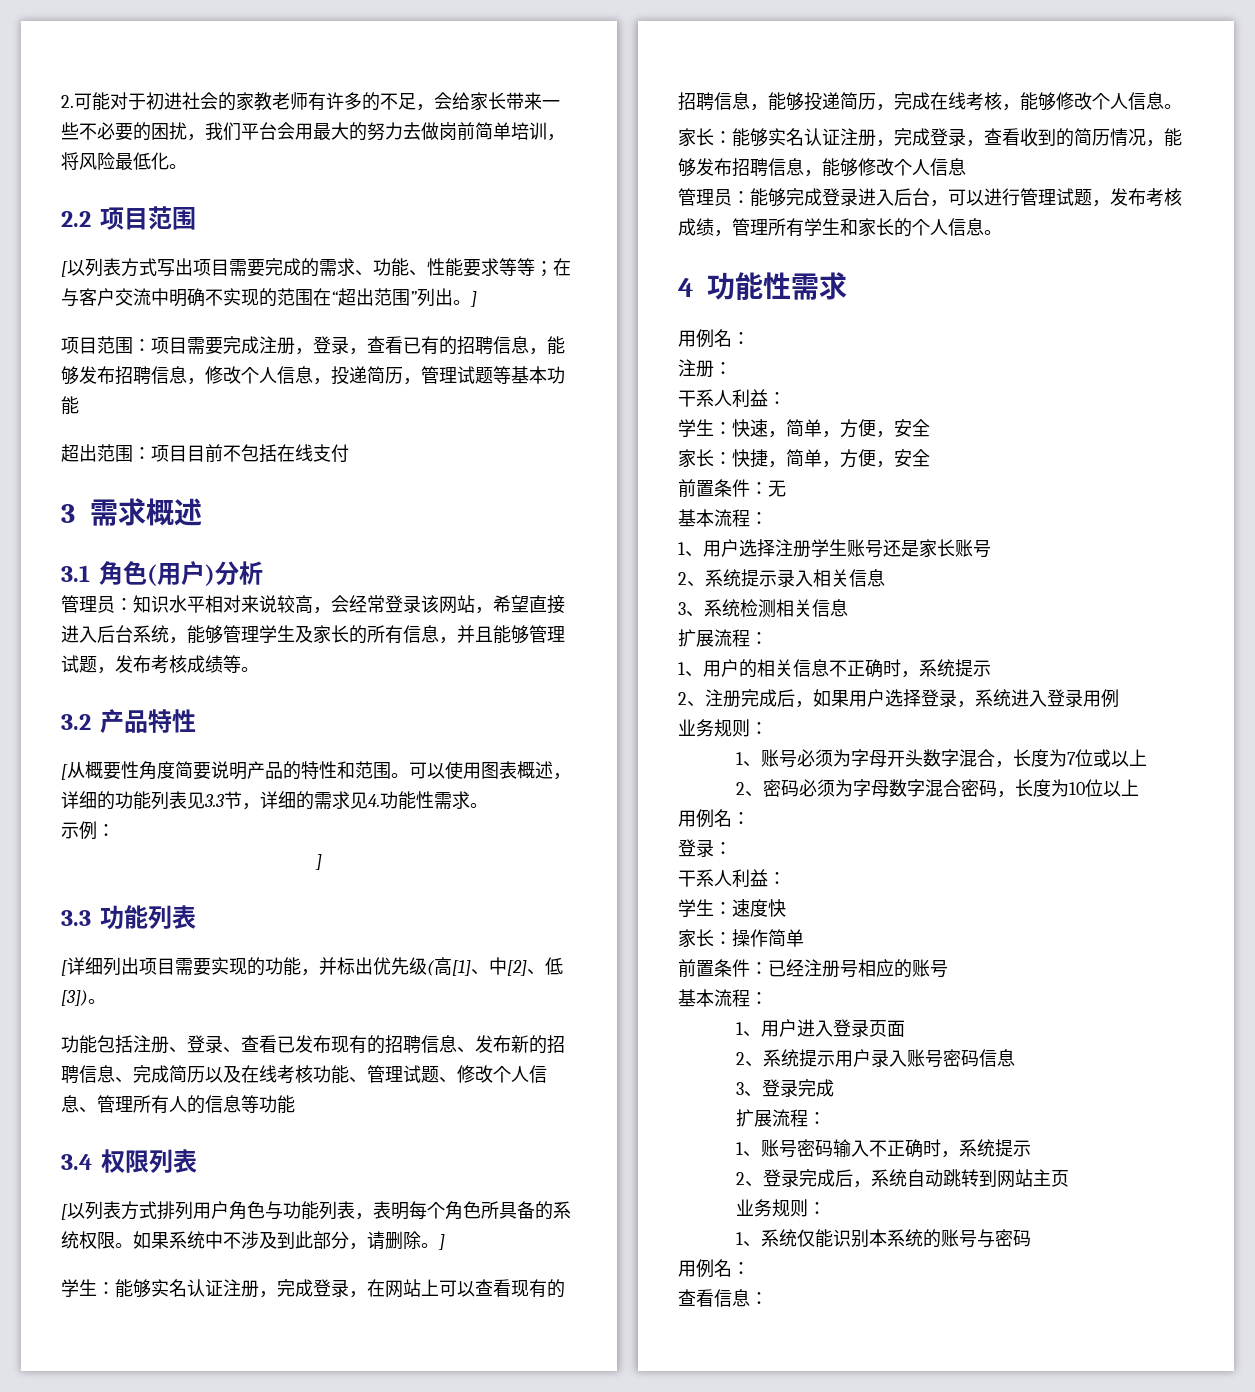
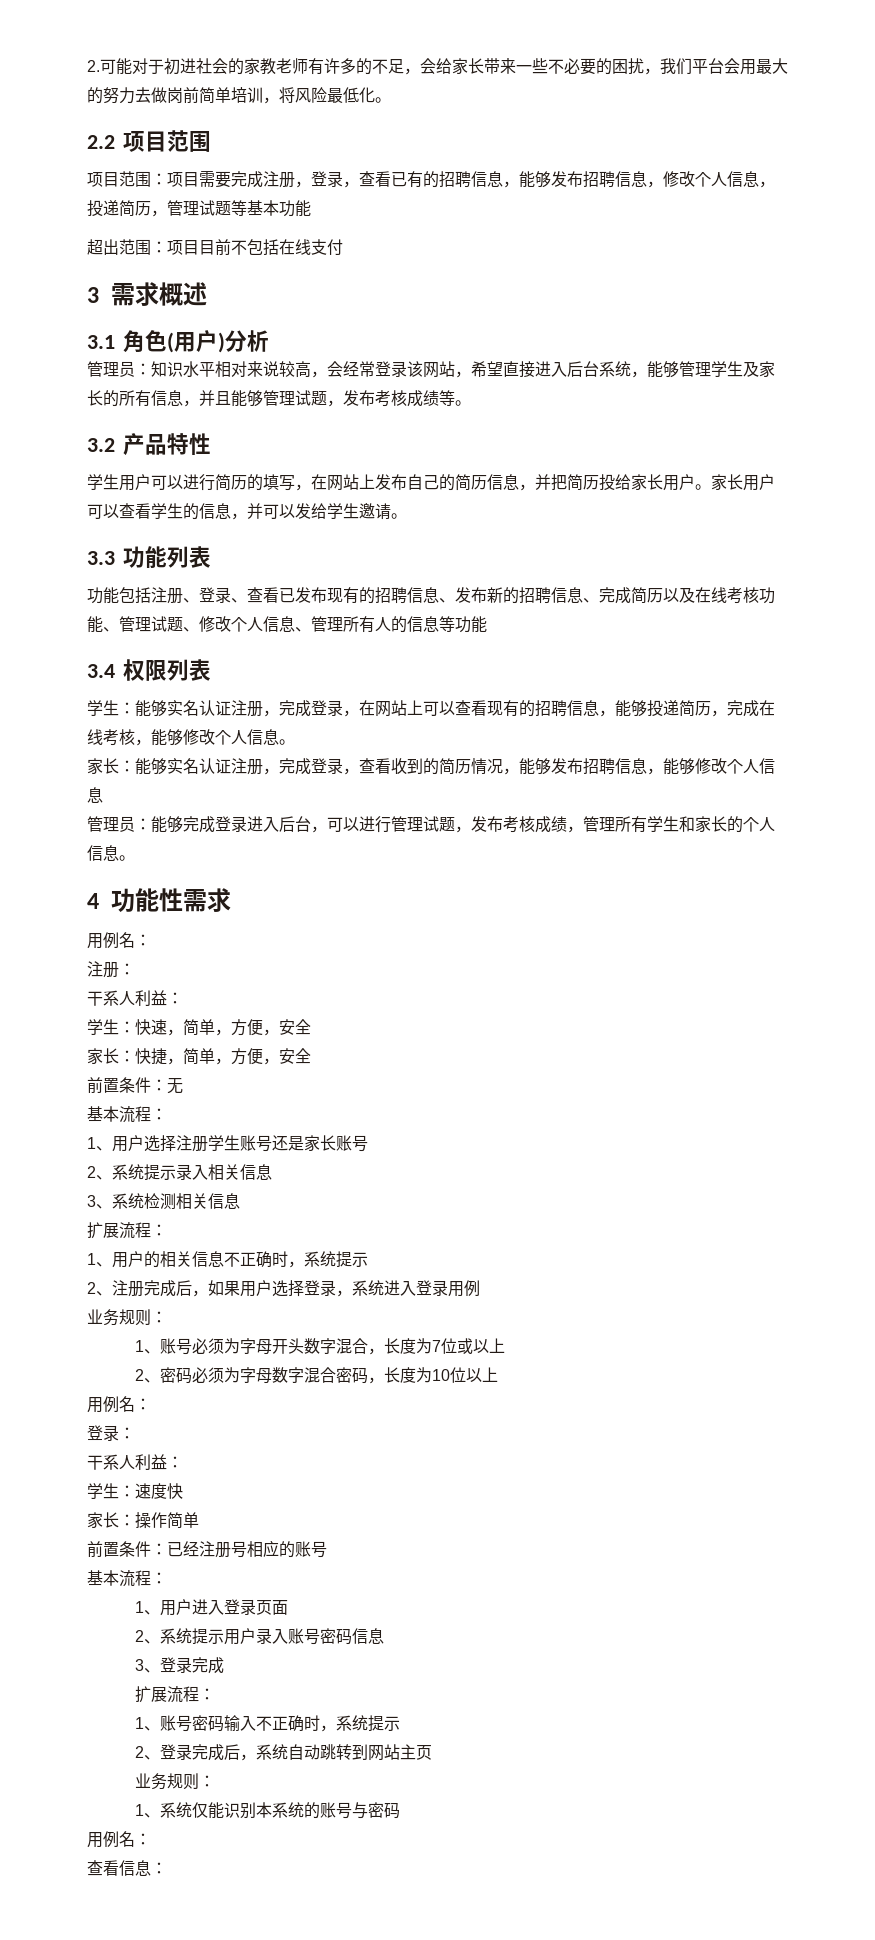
- [以列表方式写出项目需要完成的需求、功能、性能要求等等；在与客户交流中明确不实现的范围在“超出范围”列出。]
- [从概要性角度简要说明产品的特性和范围。可以使用图表概述，详细的功能列表见3.3节，详细的需求见4.功能性需求。
- 示例：
- ]
+ 学生用户可以进行简历的填写，在网站上发布自己的简历信息，并把简历投给家长用户。家长用户可以查看学生的信息，并可以发给学生邀请。
  3.3功能列表
- [详细列出项目需要实现的功能，并标出优先级(高[1]、中[2]、低[3])。
- [以列表方式排列用户角色与功能列表，表明每个角色所具备的系统权限。如果系统中不涉及到此部分，请删除。]

